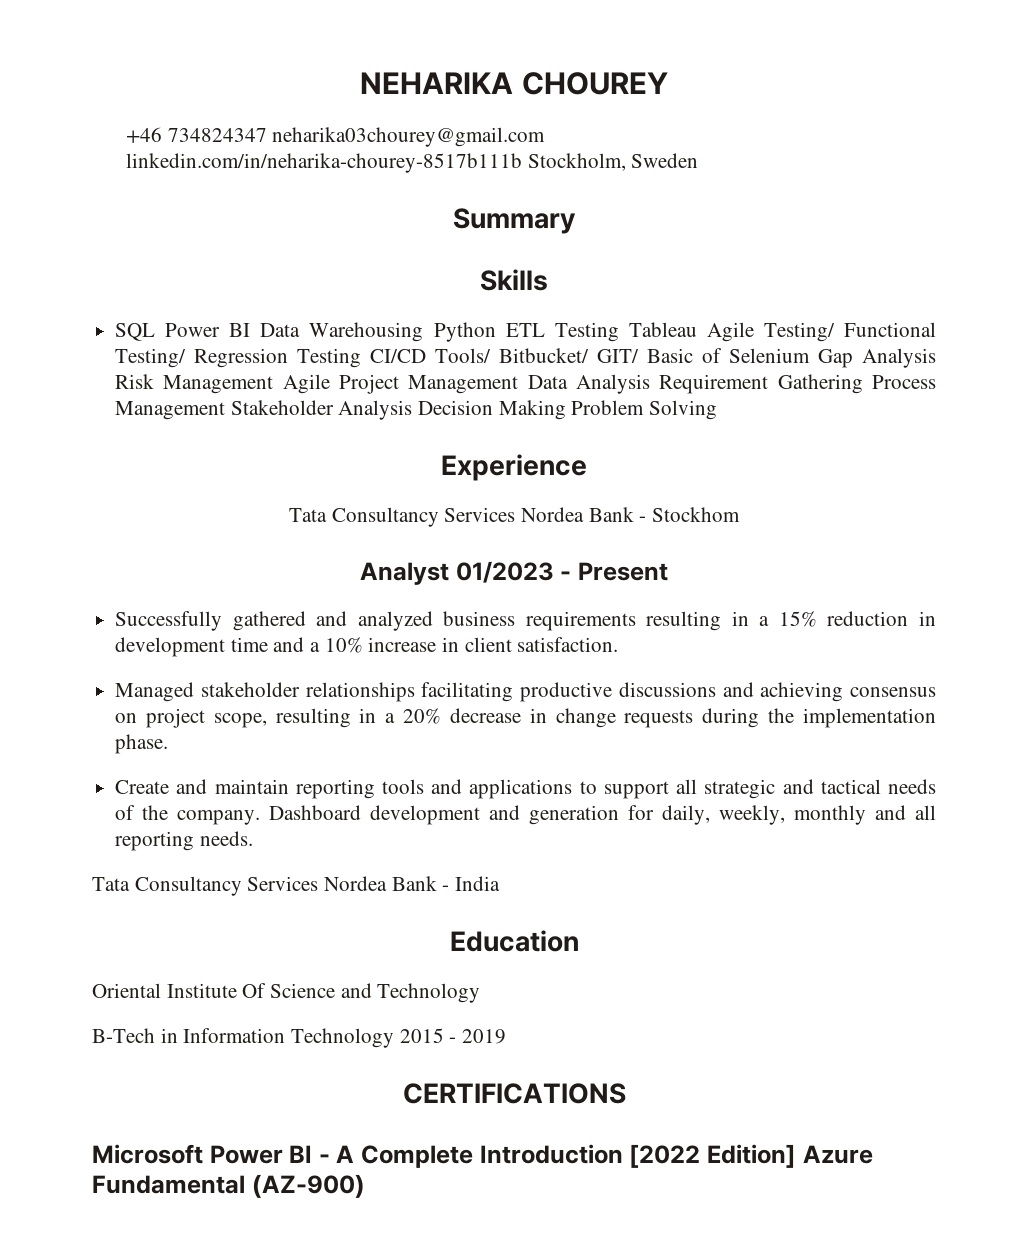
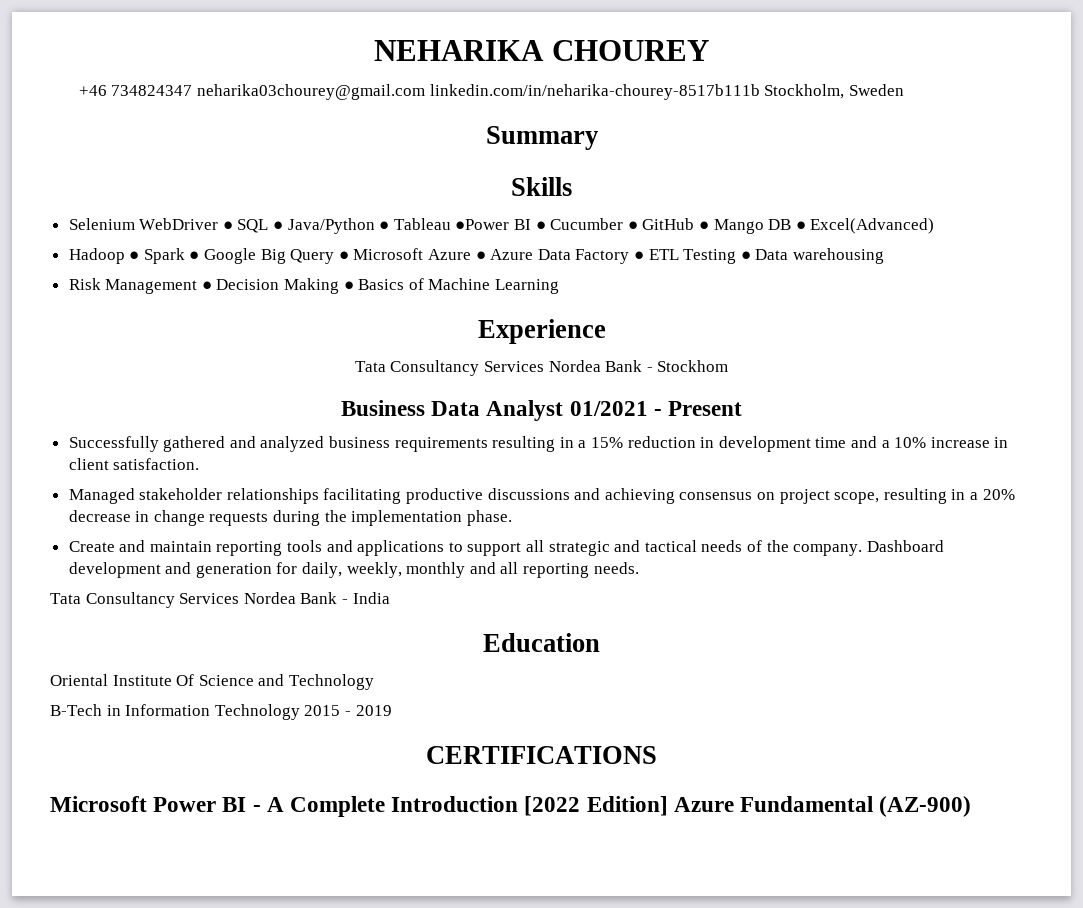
- SQL Power BI Data Warehousing Python ETL Testing Tableau Agile Testing/ Functional Testing/ Regression Testing CI/CD Tools/ Bitbucket/ GIT/ Basic of Selenium Gap Analysis Risk Management Agile Project Management Data Analysis Requirement Gathering Process Management Stakeholder Analysis Decision Making Problem Solving
+ Selenium WebDriver ● SQL ● Java/Python ● Tableau ●Power BI ● Cucumber ● GitHub ● Mango DB ● Excel(Advanced)
+ Hadoop ● Spark ● Google Big Query ● Microsoft Azure ● Azure Data Factory ● ETL Testing ● Data warehousing
+ Risk Management ● Decision Making ● Basics of Machine Learning
- Analyst 01/2023 - Present
+ Business Data Analyst 01/2021 - Present

